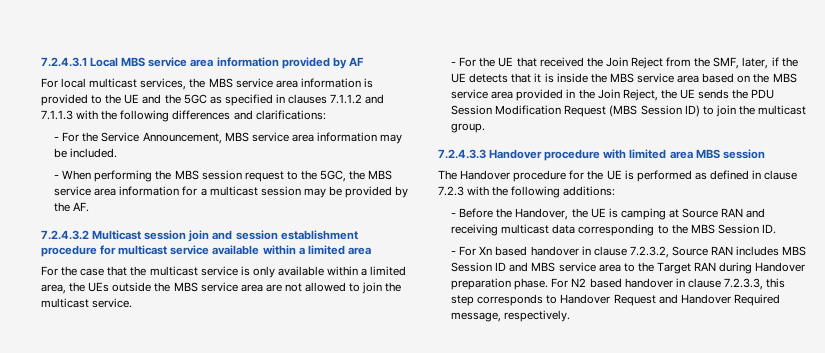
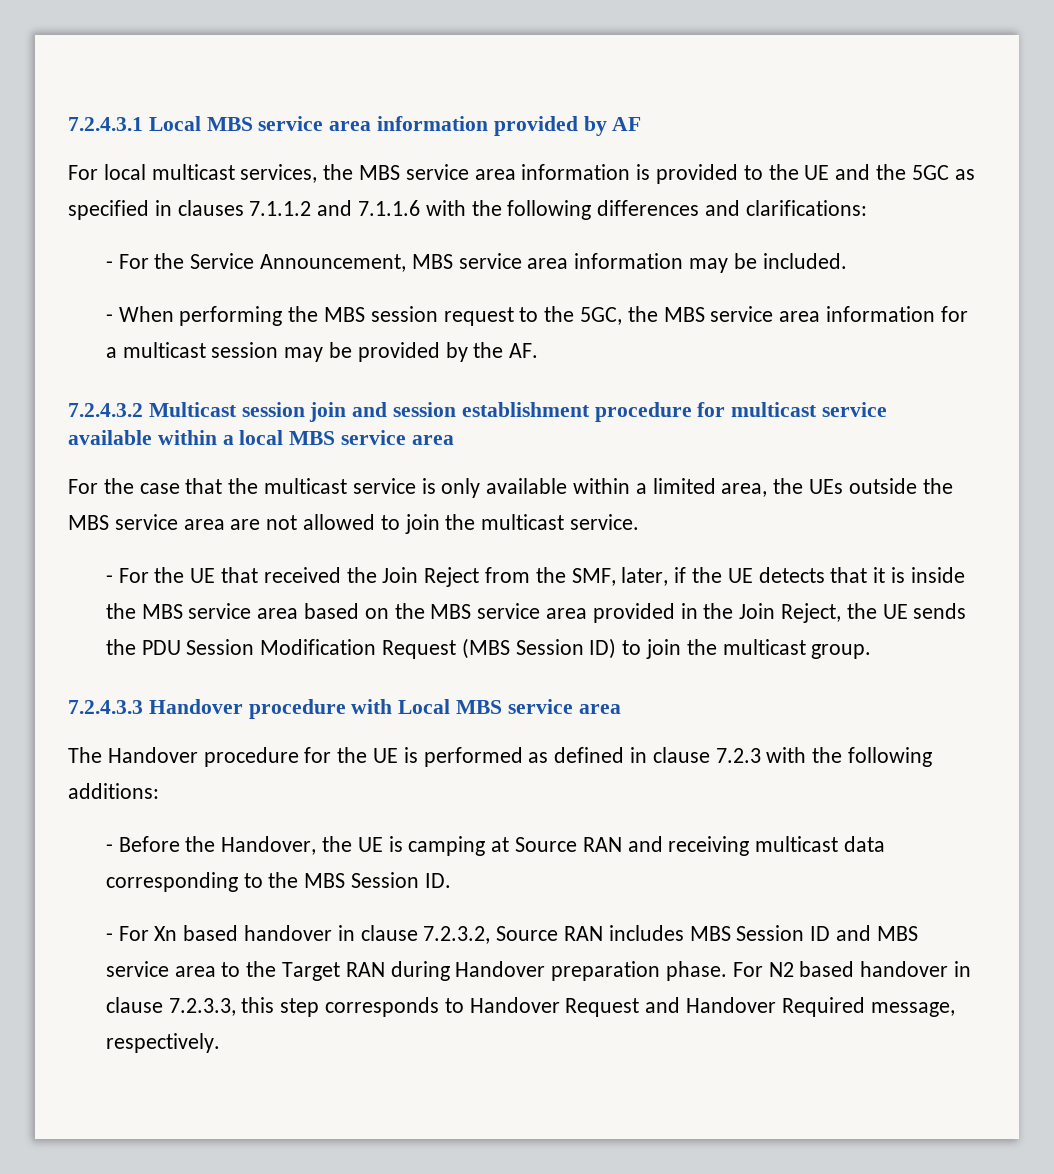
- For local multicast services, the MBS service area information is provided to the UE and the 5GC as specified in clauses 7.1.1.2 and 7.1.1.3 with the following differences and clarifications:
+ For local multicast services, the MBS service area information is provided to the UE and the 5GC as specified in clauses 7.1.1.2 and 7.1.1.6 with the following differences and clarifications:
- 7.2.4.3.2 Multicast session join and session establishment procedure for multicast service available within a limited area
+ 7.2.4.3.2 Multicast session join and session establishment procedure for multicast service available within a local MBS service area
- 7.2.4.3.3 Handover procedure with limited area MBS session
+ 7.2.4.3.3 Handover procedure with Local MBS service area

